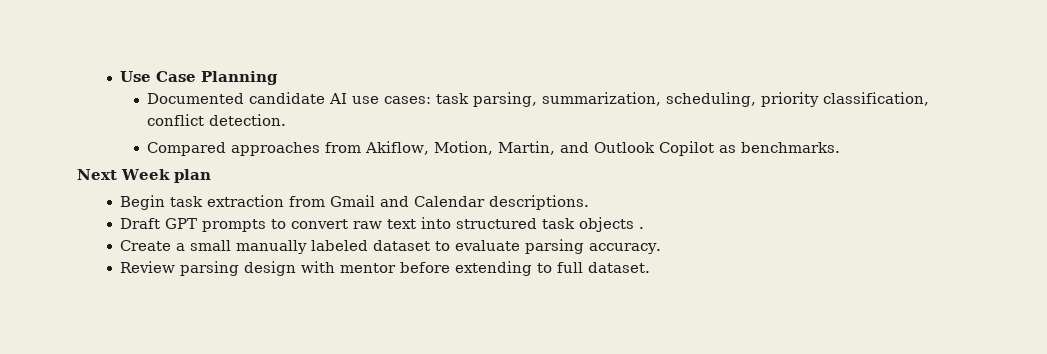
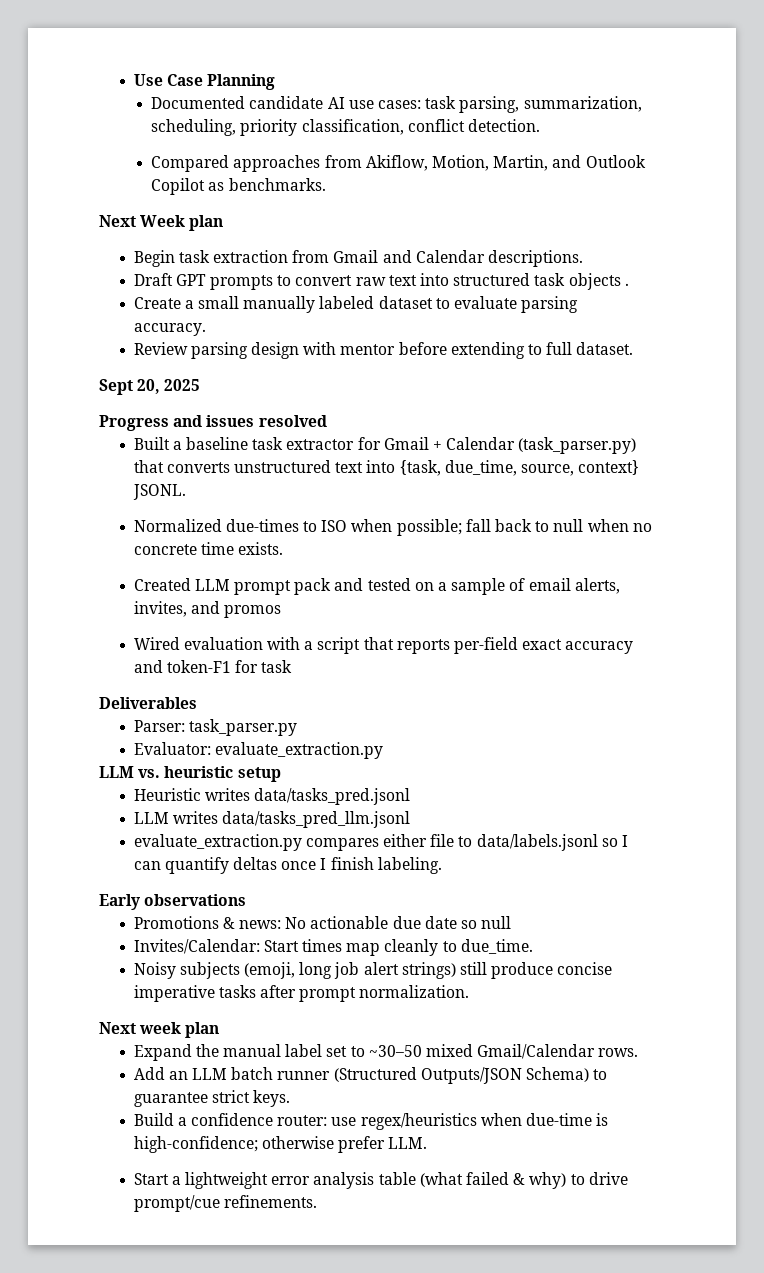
+ Sept 20, 2025
+ Progress and issues resolved
+ Built a baseline task extractor for Gmail + Calendar (task_parser.py) that converts unstructured text into {task, due_time, source, context} JSONL.
+ Normalized due‐times to ISO when possible; fall back to null when no concrete time exists.
+ Created LLM prompt pack and tested on a sample of email alerts, invites, and promos
+ Wired evaluation with a script that reports per-field exact accuracy and token-F1 for task
+ Deliverables
+ Parser: task_parser.py
+ Evaluator: evaluate_extraction.py
+ LLM vs. heuristic setup
+ Heuristic writes data/tasks_pred.jsonl
+ LLM writes data/tasks_pred_llm.jsonl
+ evaluate_extraction.py compares either file to data/labels.jsonl so I can quantify deltas once I finish labeling.
+ Early observations
+ Promotions & news: No actionable due date so null
+ Invites/Calendar: Start times map cleanly to due_time.
+ Noisy subjects (emoji, long job alert strings) still produce concise imperative tasks after prompt normalization.
+ Next week plan
+ Expand the manual label set to ~30–50 mixed Gmail/Calendar rows.
+ Add an LLM batch runner (Structured Outputs/JSON Schema) to guarantee strict keys.
+ Build a confidence router: use regex/heuristics when due-time is high-confidence; otherwise prefer LLM.
+ Start a lightweight error analysis table (what failed & why) to drive prompt/cue refinements.

